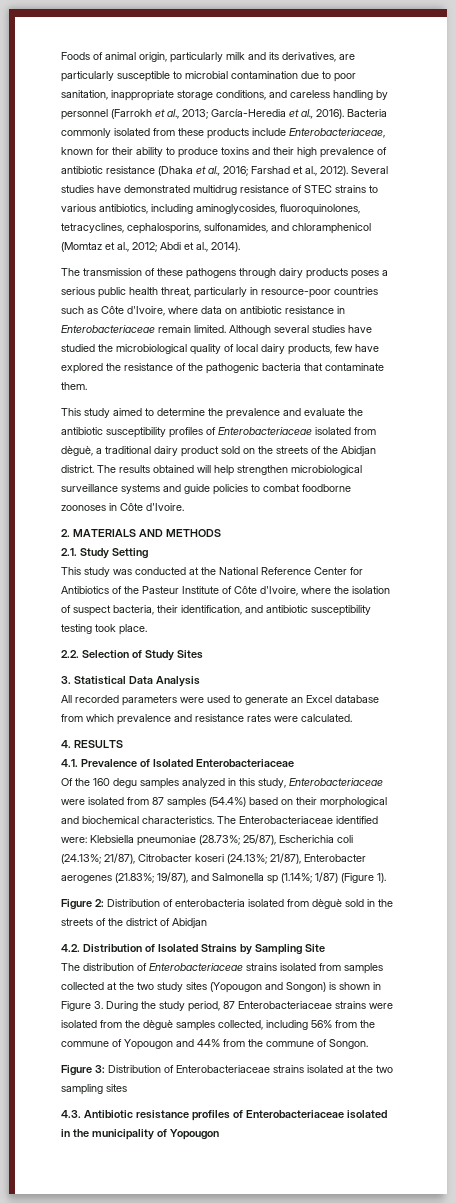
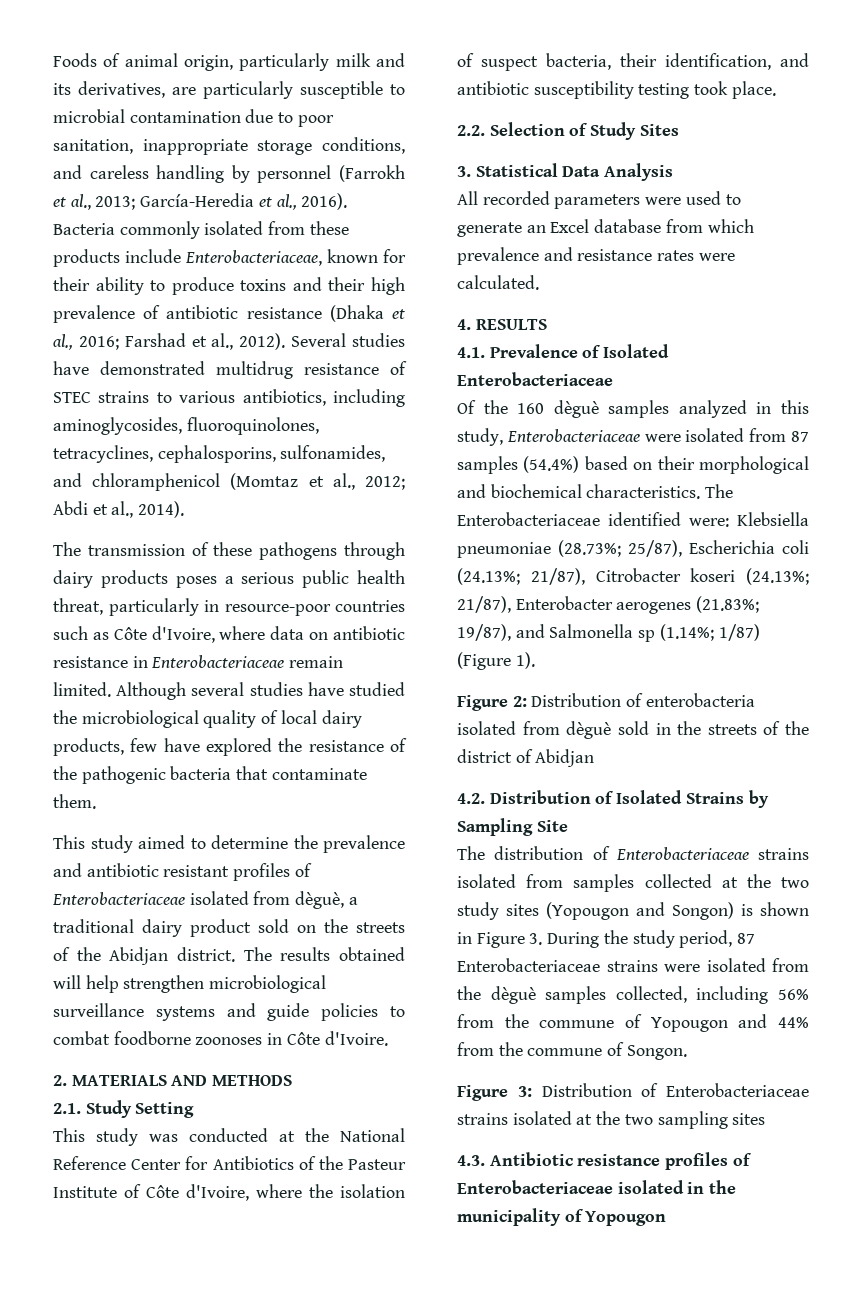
- This study aimed to determine the prevalence and evaluate the antibiotic susceptibility profiles of Enterobacteriaceae isolated from dèguè, a traditional dairy product sold on the streets of the Abidjan district.
+ This study aimed to determine the prevalence and antibiotic resistant profiles of Enterobacteriaceae isolated from dèguè, a traditional dairy product sold on the streets of the Abidjan district.
- Of the 160 degu samples analyzed in this study, Enterobacteriaceae were isolated from 87 samples (54.4%) based on their morphological and biochemical characteristics.
+ Of the 160 dèguè samples analyzed in this study, Enterobacteriaceae were isolated from 87 samples (54.4%) based on their morphological and biochemical characteristics.

